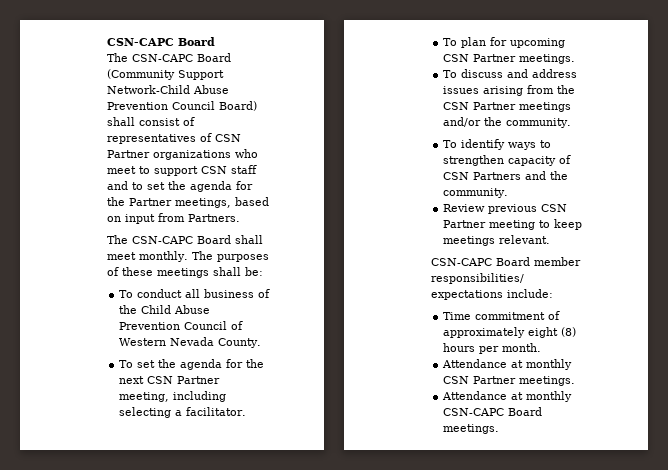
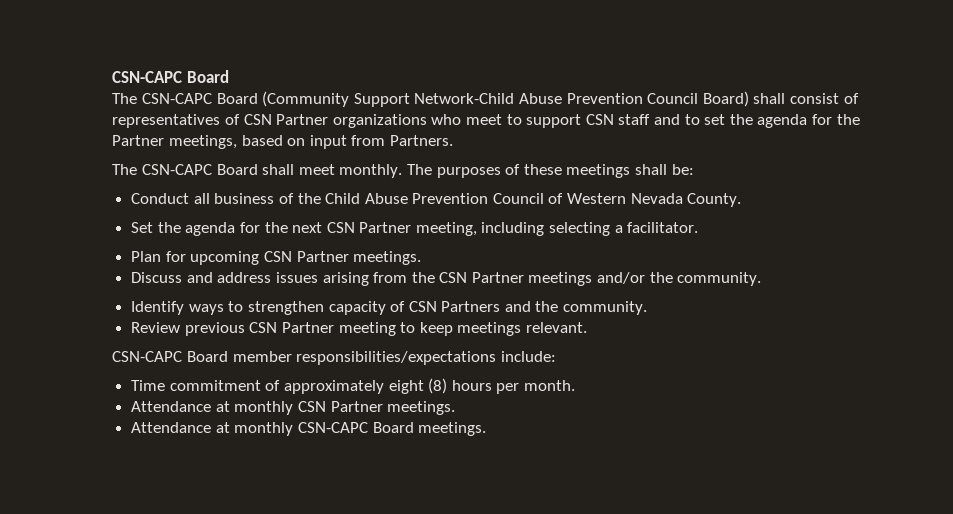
- To conduct all business of the Child Abuse Prevention Council of Western Nevada County.
+ Conduct all business of the Child Abuse Prevention Council of Western Nevada County.
- To set the agenda for the next CSN Partner meeting, including selecting a facilitator.
+ Set the agenda for the next CSN Partner meeting, including selecting a facilitator.
- To plan for upcoming CSN Partner meetings.
+ Plan for upcoming CSN Partner meetings.
- To discuss and address issues arising from the CSN Partner meetings and/or the community.
+ Discuss and address issues arising from the CSN Partner meetings and/or the community.
- To identify ways to strengthen capacity of CSN Partners and the community.
+ Identify ways to strengthen capacity of CSN Partners and the community.

